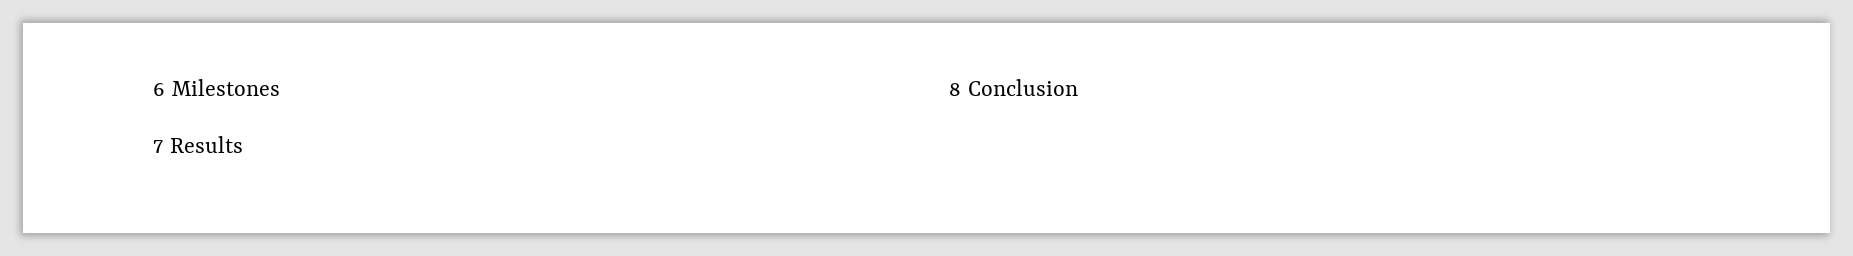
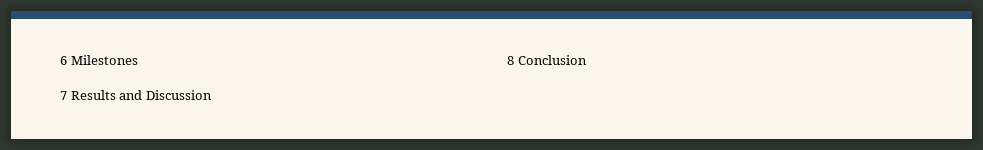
- 7 Results
+ 7 Results and Discussion

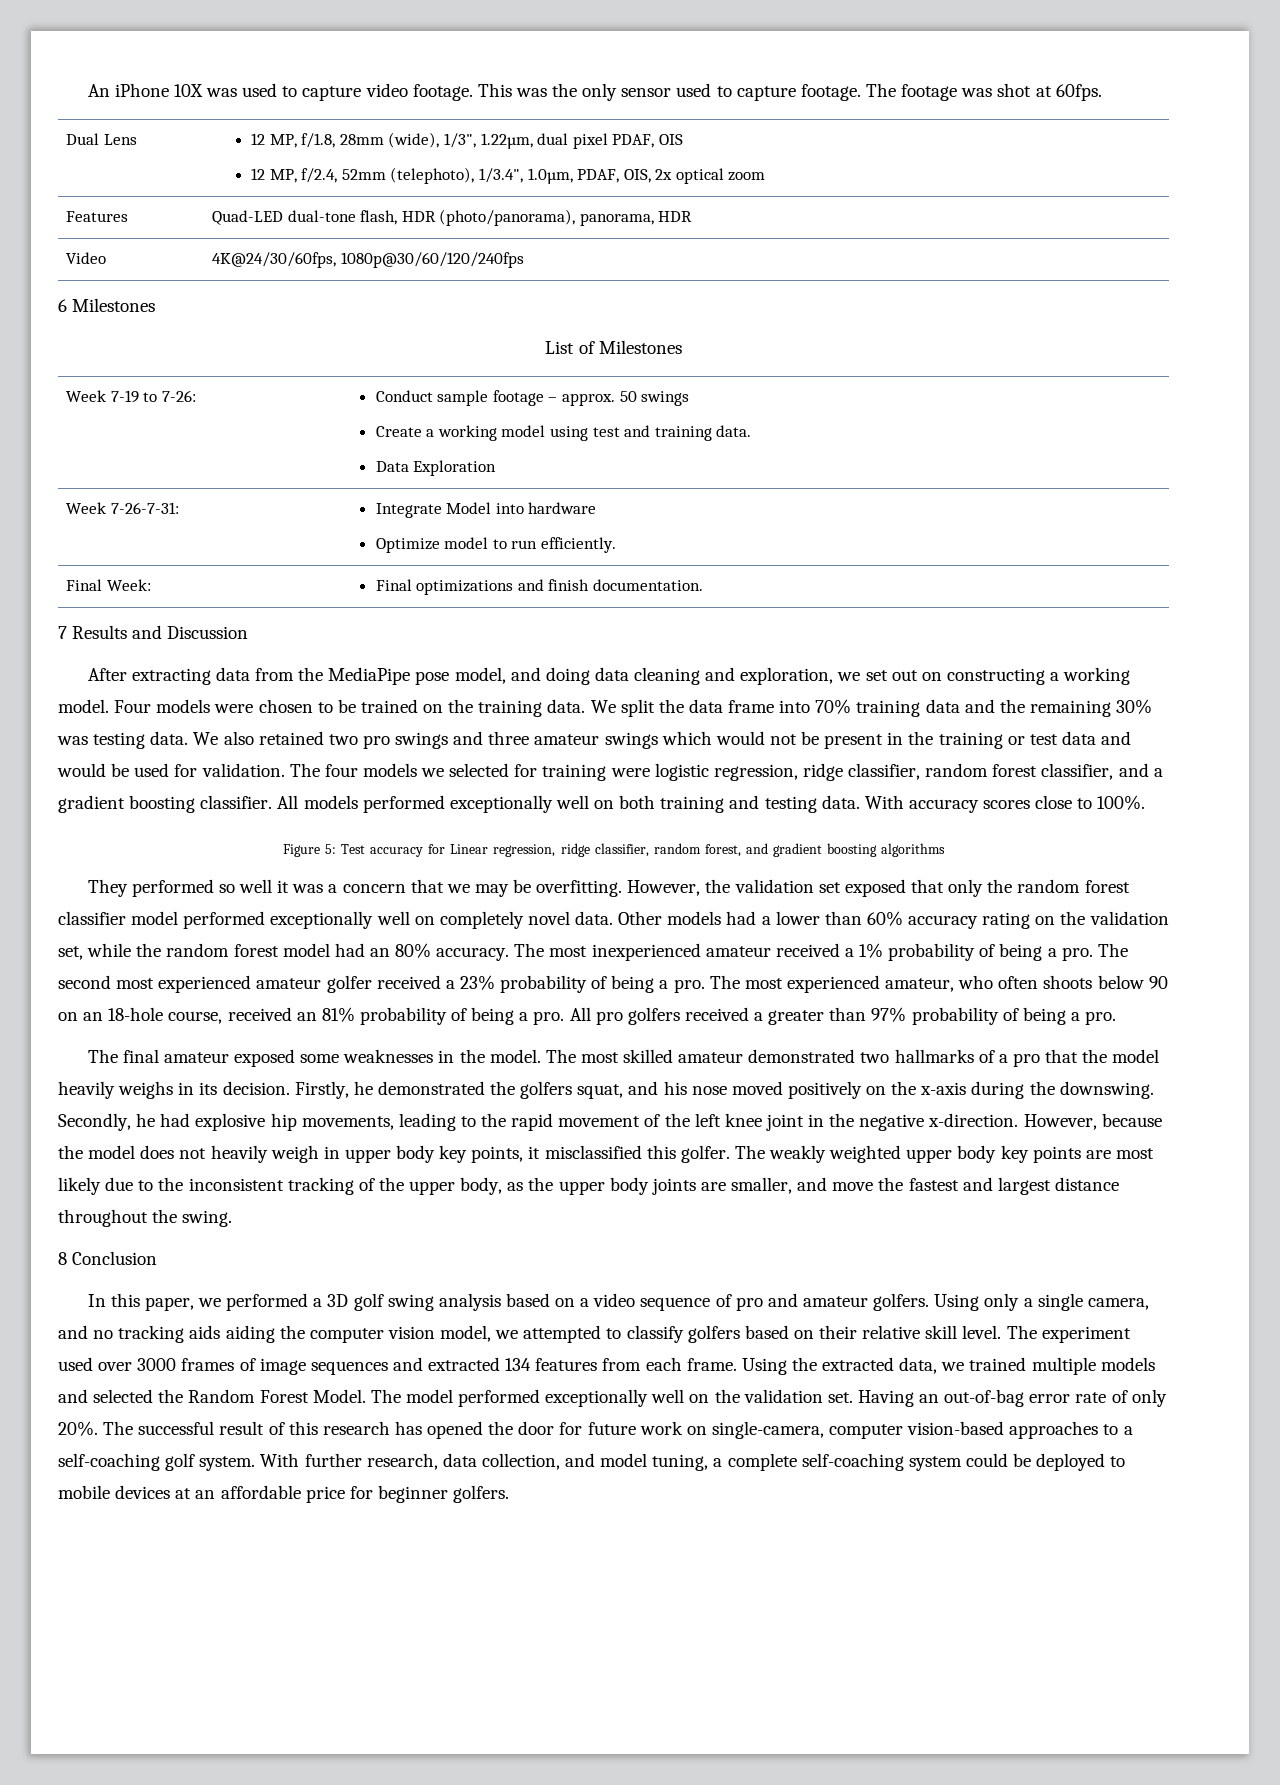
+ An iPhone 10X was used to capture video footage. This was the only sensor used to capture footage. The footage was shot at 60fps.
+ Dual Lens | 12 MP, f/1.8, 28mm (wide), 1/3", 1.22µm, dual pixel PDAF, OIS
+ 12 MP, f/2.4, 52mm (telephoto), 1/3.4", 1.0µm, PDAF, OIS, 2x optical zoom
+ Features | Quad-LED dual-tone flash, HDR (photo/panorama), panorama, HDR
+ Video | 4K@24/30/60fps, 1080p@30/60/120/240fps
  6 Milestones
+ List of Milestones
+ Week 7-19 to 7-26: | Conduct sample footage – approx. 50 swings
+ Create a working model using test and training data.
+ Data Exploration
+ Week 7-26-7-31: | Integrate Model into hardware
+ Optimize model to run efficiently.
+ Final Week: | Final optimizations and finish documentation.
  7 Results and Discussion
+ After extracting data from the MediaPipe pose model, and doing data cleaning and exploration, we set out on constructing a working model. Four models were chosen to be trained on the training data. We split the data frame into 70% training data and the remaining 30% was testing data. We also retained two pro swings and three amateur swings which would not be present in the training or test data and would be used for validation. The four models we selected for training were logistic regression, ridge classifier, random forest classifier, and a gradient boosting classifier. All models performed exceptionally well on both training and testing data. With accuracy scores close to 100%.
+ Figure 5: Test accuracy for Linear regression, ridge classifier, random forest, and gradient boosting algorithms
+ They performed so well it was a concern that we may be overfitting. However, the validation set exposed that only the random forest classifier model performed exceptionally well on completely novel data. Other models had a lower than 60% accuracy rating on the validation set, while the random forest model had an 80% accuracy. The most inexperienced amateur received a 1% probability of being a pro. The second most experienced amateur golfer received a 23% probability of being a pro. The most experienced amateur, who often shoots below 90 on an 18-hole course, received an 81% probability of being a pro. All pro golfers received a greater than 97% probability of being a pro.
+ The final amateur exposed some weaknesses in the model. The most skilled amateur demonstrated two hallmarks of a pro that the model heavily weighs in its decision. Firstly, he demonstrated the golfers squat, and his nose moved positively on the x-axis during the downswing. Secondly, he had explosive hip movements, leading to the rapid movement of the left knee joint in the negative x-direction. However, because the model does not heavily weigh in upper body key points, it misclassified this golfer. The weakly weighted upper body key points are most likely due to the inconsistent tracking of the upper body, as the upper body joints are smaller, and move the fastest and largest distance throughout the swing.
  8 Conclusion
+ In this paper, we performed a 3D golf swing analysis based on a video sequence of pro and amateur golfers. Using only a single camera, and no tracking aids aiding the computer vision model, we attempted to classify golfers based on their relative skill level. The experiment used over 3000 frames of image sequences and extracted 134 features from each frame. Using the extracted data, we trained multiple models and selected the Random Forest Model. The model performed exceptionally well on the validation set. Having an out-of-bag error rate of only 20%. The successful result of this research has opened the door for future work on single-camera, computer vision-based approaches to a self-coaching golf system. With further research, data collection, and model tuning, a complete self-coaching system could be deployed to mobile devices at an affordable price for beginner golfers.

